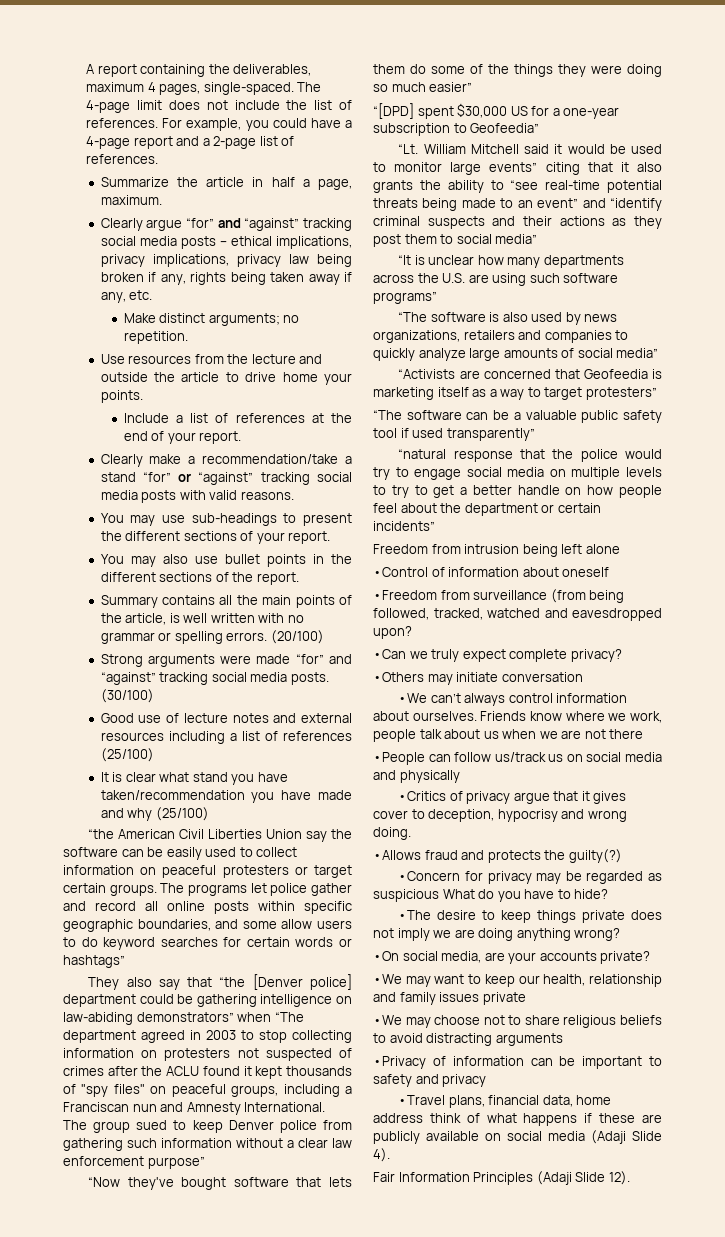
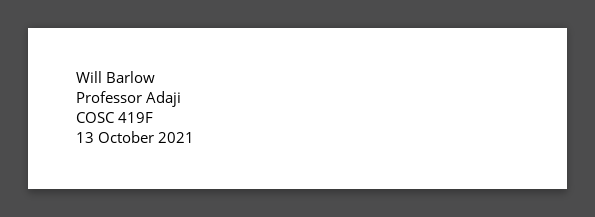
- A report containing the deliverables, maximum 4 pages, single-spaced. The 4-page limit does not include the list of references. For example, you could have a 4-page report and a 2-page list of references.
- Summarize the article in half a page, maximum.
- Clearly argue “for” and “against” tracking social media posts – ethical implications, privacy implications, privacy law being broken if any, rights being taken away if any, etc.
- Make distinct arguments; no repetition.
- Use resources from the lecture and outside the article to drive home your points.
- Include a list of references at the end of your report.
- Clearly make a recommendation/take a stand “for” or “against” tracking social media posts with valid reasons.
- You may use sub-headings to present the different sections of your report.
- You may also use bullet points in the different sections of the report.
- Summary contains all the main points of the article, is well written with no grammar or spelling errors. (20/100)
- Strong arguments were made “for” and “against” tracking social media posts. (30/100)
- Good use of lecture notes and external resources including a list of references (25/100)
- It is clear what stand you have taken/recommendation you have made and why (25/100)
- “the American Civil Liberties Union say the software can be easily used to collect information on peaceful protesters or target certain groups. The programs let police gather and record all online posts within specific geographic boundaries, and some allow users to do keyword searches for certain words or hashtags”
- They also say that “the [Denver police] department could be gathering intelligence on law-abiding demonstrators” when “The department agreed in 2003 to stop collecting information on protesters not suspected of crimes after the ACLU found it kept thousands of "spy files" on peaceful groups, including a Franciscan nun and Amnesty International. The group sued to keep Denver police from gathering such information without a clear law enforcement purpose”
- “Now they've bought software that lets them do some of the things they were doing so much easier”
- “[DPD] spent $30,000 US for a one-year subscription to Geofeedia”
- “Lt. William Mitchell said it would be used to monitor large events” citing that it also grants the ability to “see real-time potential threats being made to an event” and “identify criminal suspects and their actions as they post them to social media”
- “It is unclear how many departments across the U.S. are using such software programs”
- “The software is also used by news organizations, retailers and companies to quickly analyze large amounts of social media”
- “Activists are concerned that Geofeedia is marketing itself as a way to target protesters”
- “The software can be a valuable public safety tool if used transparently”
- “natural response that the police would try to engage social media on multiple levels to try to get a better handle on how people feel about the department or certain incidents”
- Freedom from intrusion being left alone
- •Control of information about oneself
- •Freedom from surveillance (from being followed, tracked, watched and eavesdropped upon?
- •Can we truly expect complete privacy?
- •Others may initiate conversation
- •We can’t always control information about ourselves. Friends know where we work, people talk about us when we are not there
- •People can follow us/track us on social media and physically
- •Critics of privacy argue that it gives cover to deception, hypocrisy and wrong doing.
- •Allows fraud and protects the guilty(?)
- •Concern for privacy may be regarded as suspicious What do you have to hide?
- •The desire to keep things private does not imply we are doing anything wrong?
- •On social media, are your accounts private?
- •We may want to keep our health, relationship and family issues private
- •We may choose not to share religious beliefs to avoid distracting arguments
- •Privacy of information can be important to safety and privacy
- •Travel plans, financial data, home address think of what happens if these are publicly available on social media (Adaji Slide 4).
- Fair Information Principles (Adaji Slide 12).
+ Will Barlow
+ Professor Adaji
+ COSC 419F
+ 13 October 2021

